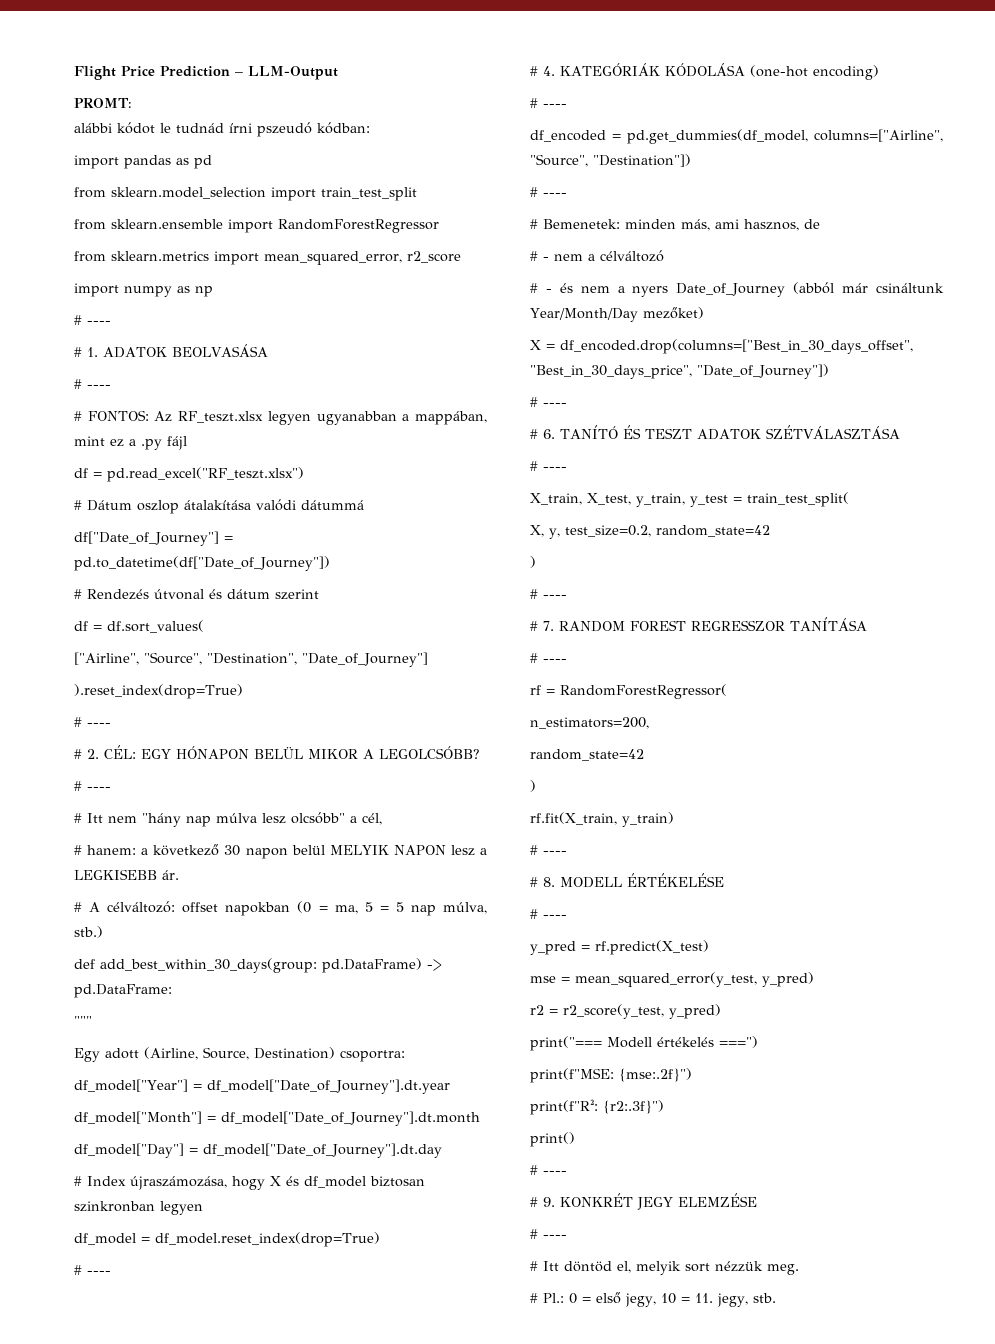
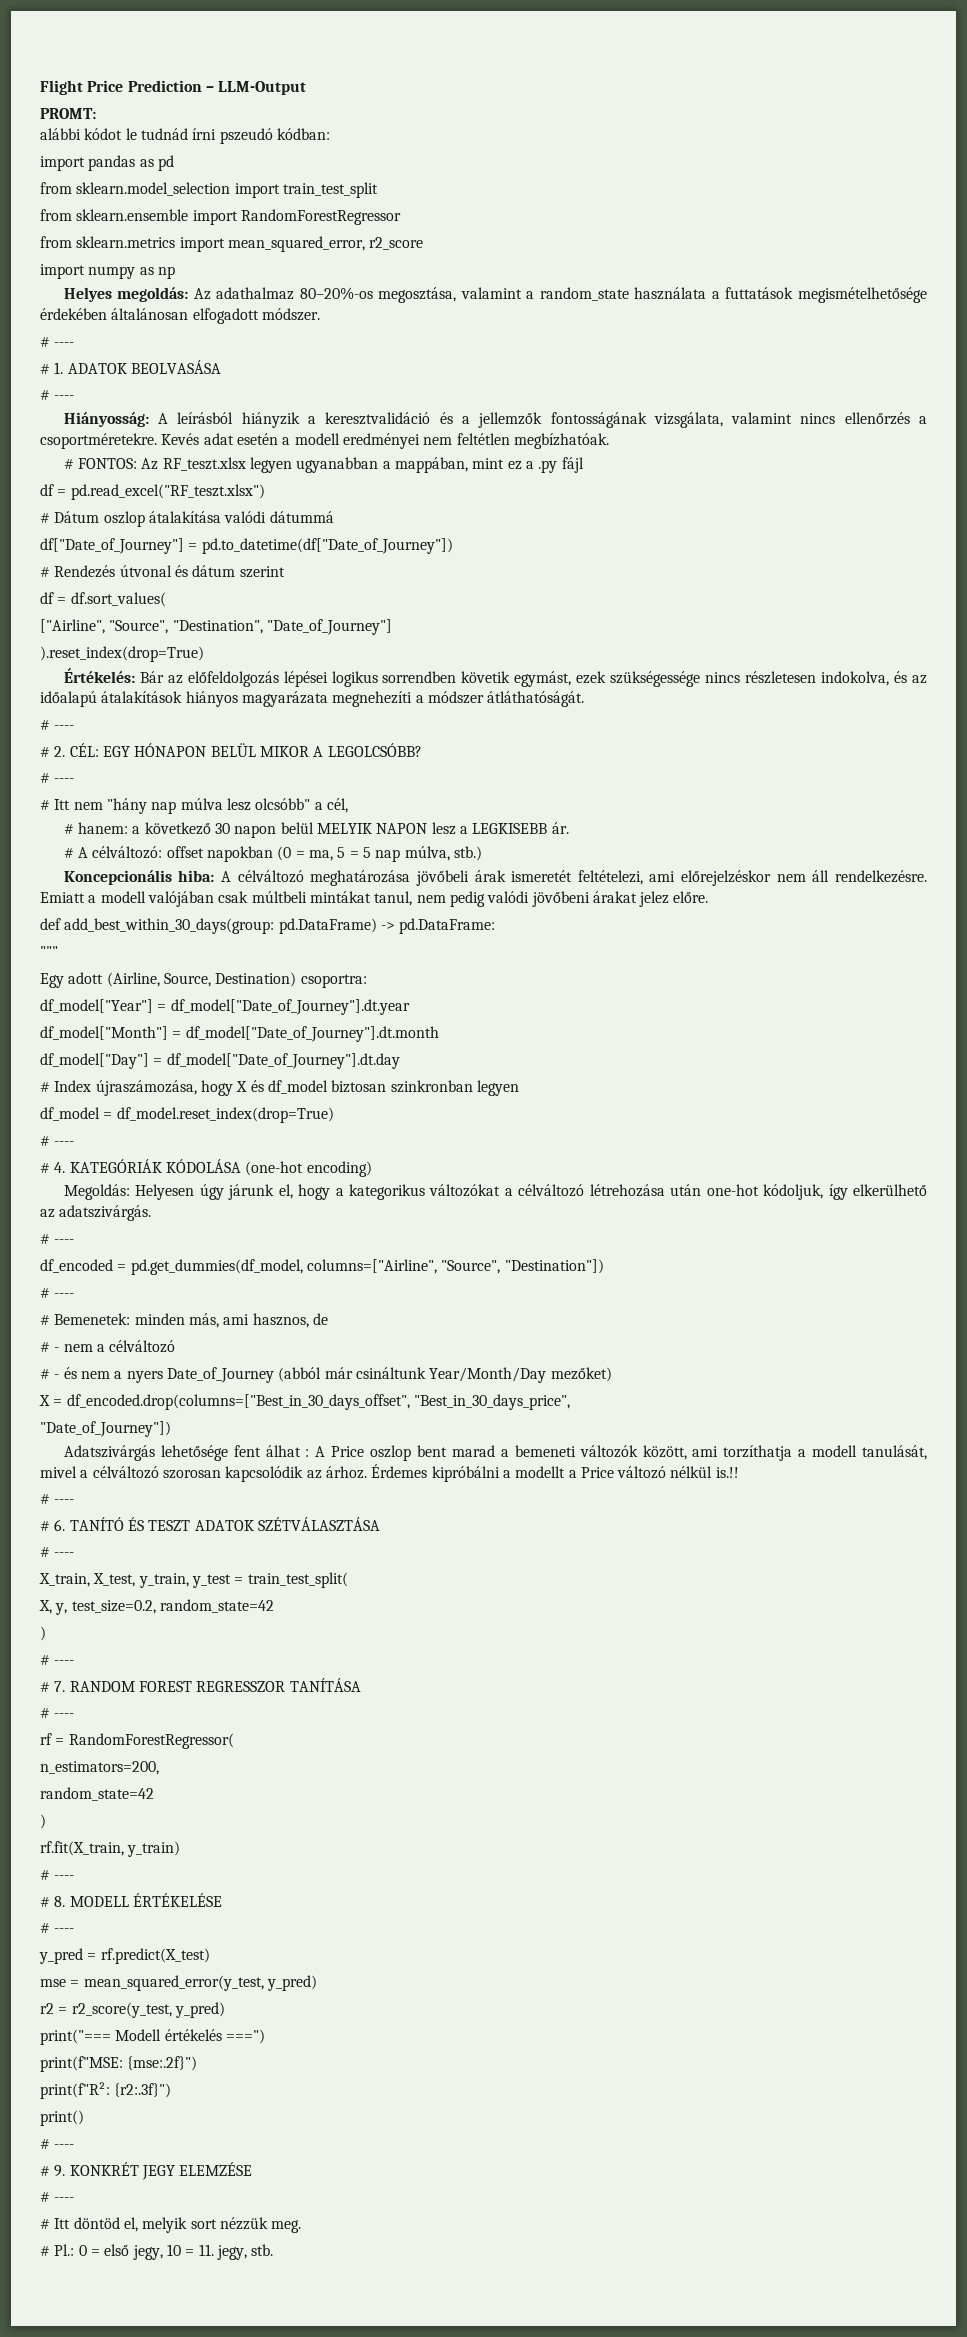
+ Helyes megoldás: Az adathalmaz 80–20%-os megosztása, valamint a random_state használata a futtatások megismételhetősége érdekében általánosan elfogadott módszer.
+ Hiányosság: A leírásból hiányzik a keresztvalidáció és a jellemzők fontosságának vizsgálata, valamint nincs ellenőrzés a csoportméretekre. Kevés adat esetén a modell eredményei nem feltétlen megbízhatóak.
+ Értékelés: Bár az előfeldolgozás lépései logikus sorrendben követik egymást, ezek szükségessége nincs részletesen indokolva, és az időalapú átalakítások hiányos magyarázata megnehezíti a módszer átláthatóságát.
+ Koncepcionális hiba: A célváltozó meghatározása jövőbeli árak ismeretét feltételezi, ami előrejelzéskor nem áll rendelkezésre. Emiatt a modell valójában csak múltbeli mintákat tanul, nem pedig valódi jövőbeni árakat jelez előre.
+ Megoldás: Helyesen úgy járunk el, hogy a kategorikus változókat a célváltozó létrehozása után one-hot kódoljuk, így elkerülhető az adatszivárgás.
- X = df_encoded.drop(columns=["Best_in_30_days_offset", "Best_in_30_days_price", "Date_of_Journey"])
+ X = df_encoded.drop(columns=["Best_in_30_days_offset", "Best_in_30_days_price",
+ "Date_of_Journey"])
+ Adatszivárgás lehetősége fent álhat : A Price oszlop bent marad a bemeneti változók között, ami torzíthatja a modell tanulását, mivel a célváltozó szorosan kapcsolódik az árhoz. Érdemes kipróbálni a modellt a Price változó nélkül is.!!

